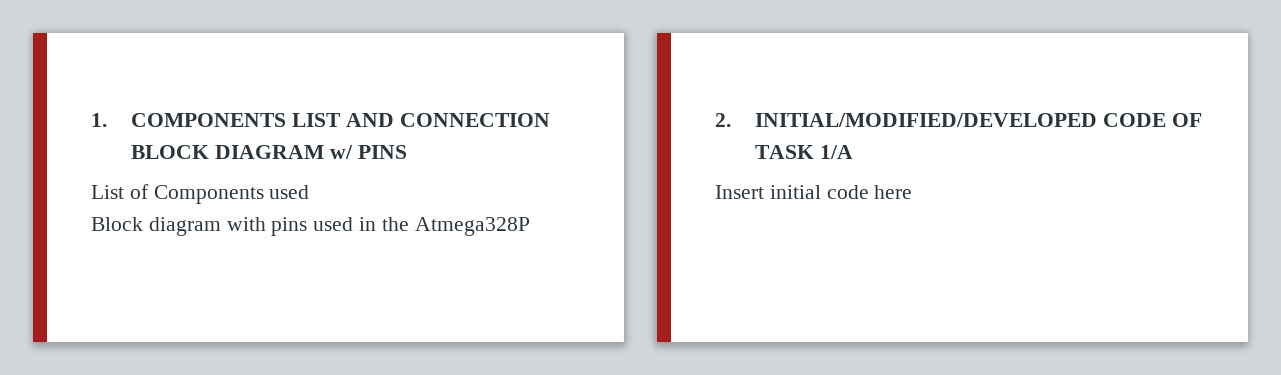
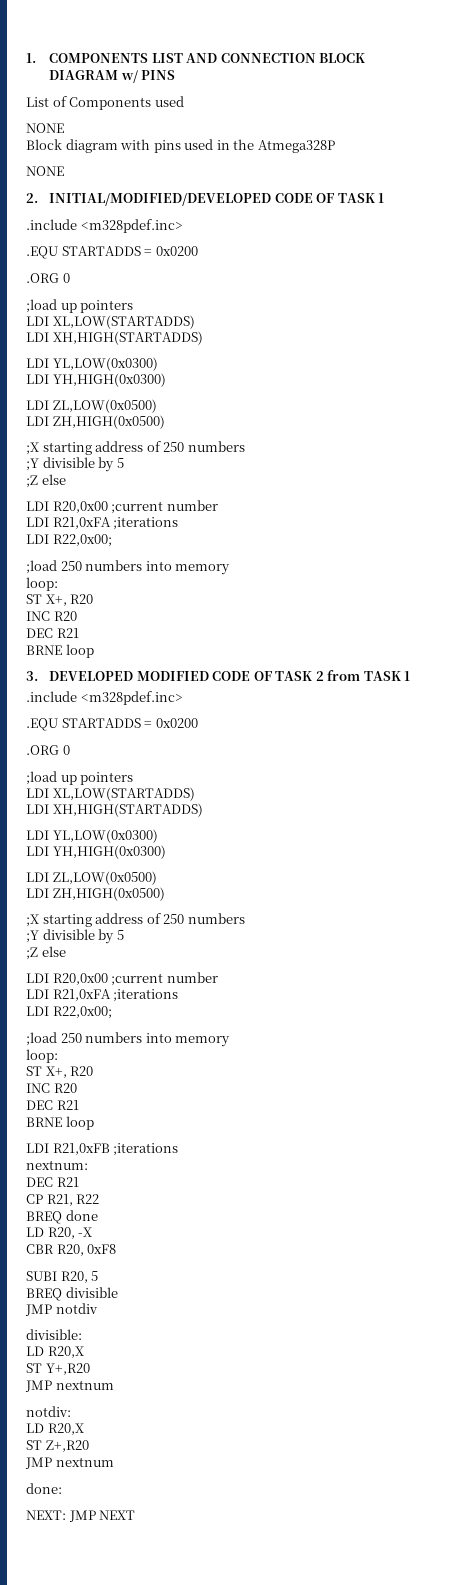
  List of Components used
+ NONE
  Block diagram with pins used in the Atmega328P
+ NONE
- 2. INITIAL/MODIFIED/DEVELOPED CODE OF TASK 1/A
- Insert initial code here
+ 2. INITIAL/MODIFIED/DEVELOPED CODE OF TASK 1
+ .include <m328pdef.inc>
+ .EQU STARTADDS = 0x0200
+ .ORG 0
+ ;load up pointers
+ LDI XL,LOW(STARTADDS)
+ LDI XH,HIGH(STARTADDS)
+ LDI YL,LOW(0x0300)
+ LDI YH,HIGH(0x0300)
+ LDI ZL,LOW(0x0500)
+ LDI ZH,HIGH(0x0500)
+ ;X starting address of 250 numbers
+ ;Y divisible by 5
+ ;Z else
+ LDI R20,0x00 ;current number
+ LDI R21,0xFA ;iterations
+ LDI R22,0x00;
+ ;load 250 numbers into memory
+ loop:
+ ST X+, R20
+ INC R20
+ DEC R21
+ BRNE loop
+ 3. DEVELOPED MODIFIED CODE OF TASK 2 from TASK 1
+ .include <m328pdef.inc>
+ .EQU STARTADDS = 0x0200
+ .ORG 0
+ ;load up pointers
+ LDI XL,LOW(STARTADDS)
+ LDI XH,HIGH(STARTADDS)
+ LDI YL,LOW(0x0300)
+ LDI YH,HIGH(0x0300)
+ LDI ZL,LOW(0x0500)
+ LDI ZH,HIGH(0x0500)
+ ;X starting address of 250 numbers
+ ;Y divisible by 5
+ ;Z else
+ LDI R20,0x00 ;current number
+ LDI R21,0xFA ;iterations
+ LDI R22,0x00;
+ ;load 250 numbers into memory
+ loop:
+ ST X+, R20
+ INC R20
+ DEC R21
+ BRNE loop
+ LDI R21,0xFB ;iterations
+ nextnum:
+ DEC R21
+ CP R21, R22
+ BREQ done
+ LD R20, -X
+ CBR R20, 0xF8
+ SUBI R20, 5
+ BREQ divisible
+ JMP notdiv
+ divisible:
+ LD R20,X
+ ST Y+,R20
+ JMP nextnum
+ notdiv:
+ LD R20,X
+ ST Z+,R20
+ JMP nextnum
+ done:
+ NEXT: JMP NEXT

